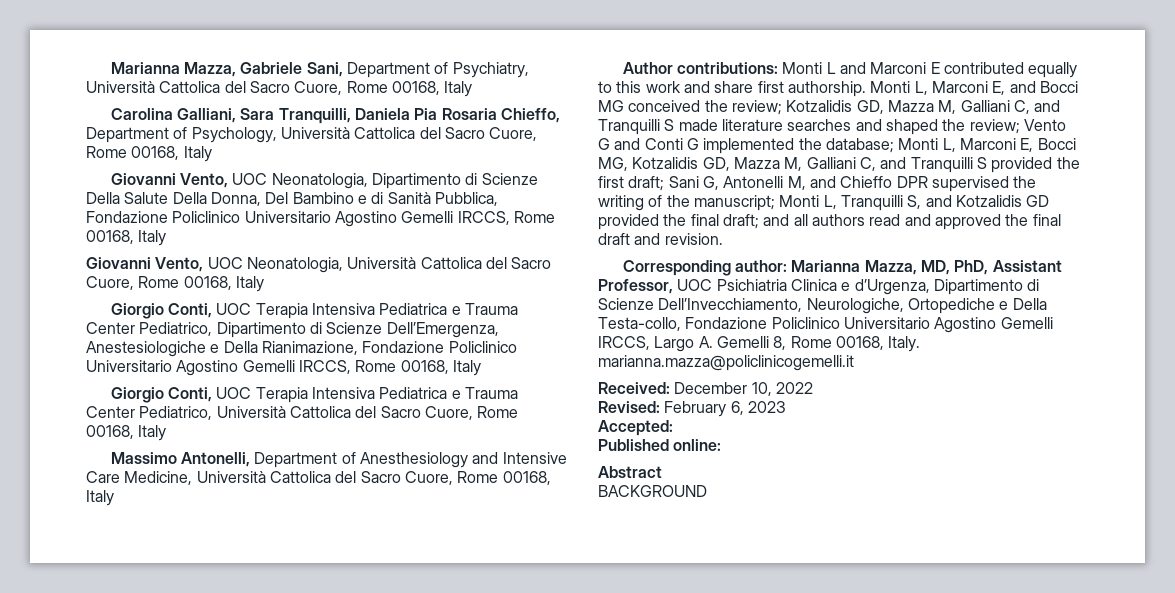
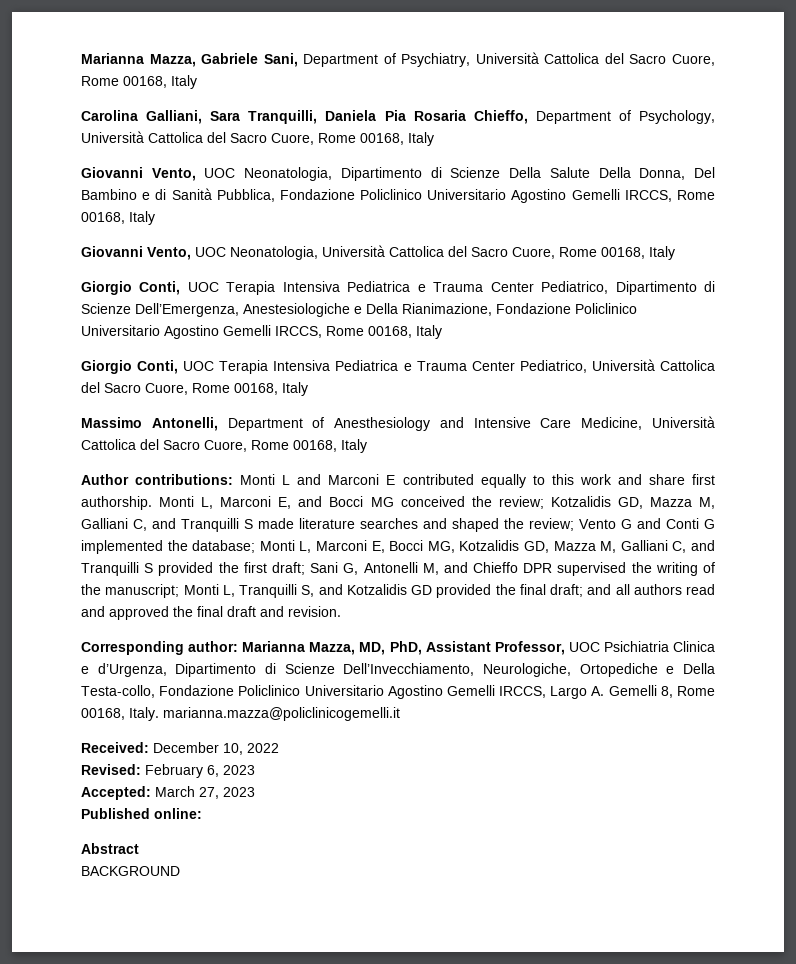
- Accepted:
+ Accepted: March 27, 2023

